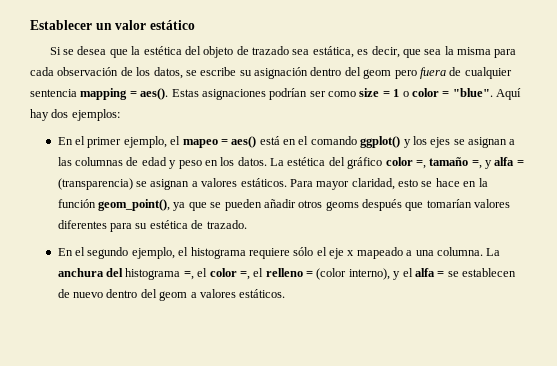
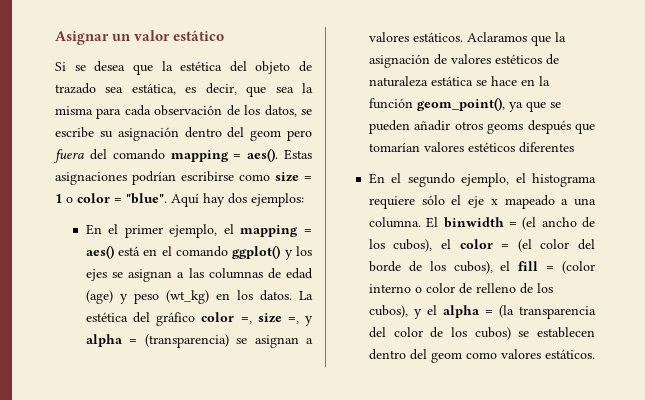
- Establecer un valor estático
+ Asignar un valor estático
- Si se desea que la estética del objeto de trazado sea estática, es decir, que sea la misma para cada observación de los datos, se escribe su asignación dentro del geom pero fuera de cualquier sentencia mapping = aes().
+ Si se desea que la estética del objeto de trazado sea estática, es decir, que sea la misma para cada observación de los datos, se escribe su asignación dentro del geom pero fuera del comando mapping = aes().
- Estas asignaciones podrían ser como size = 1 o color = "blue".
+ Estas asignaciones podrían escribirse como size = 1 o color = "blue".
- En el primer ejemplo, el mapeo = aes() está en el comando ggplot() y los ejes se asignan a las columnas de edad y peso en los datos.
+ En el primer ejemplo, el mapping = aes() está en el comando ggplot() y los ejes se asignan a las columnas de edad (age) y peso (wt_kg) en los datos.
- La estética del gráfico color =, tamaño =, y alfa = (transparencia) se asignan a valores estáticos.
+ La estética del gráfico color =, size =, y alpha = (transparencia) se asignan a valores estáticos.
- Para mayor claridad, esto se hace en la función geom_point(), ya que se pueden añadir otros geoms después que tomarían valores diferentes para su estética de trazado.
+ Aclaramos que la asignación de valores estéticos de naturaleza estática se hace en la función geom_point(), ya que se pueden añadir otros geoms después que tomarían valores estéticos diferentes
- La anchura del histograma =, el color =, el relleno = (color interno), y el alfa = se establecen de nuevo dentro del geom a valores estáticos.
+ El binwidth = (el ancho de los cubos), el color = (el color del borde de los cubos), el fill = (color interno o color de relleno de los cubos), y el alpha = (la transparencia del color de los cubos) se establecen dentro del geom como valores estáticos.

